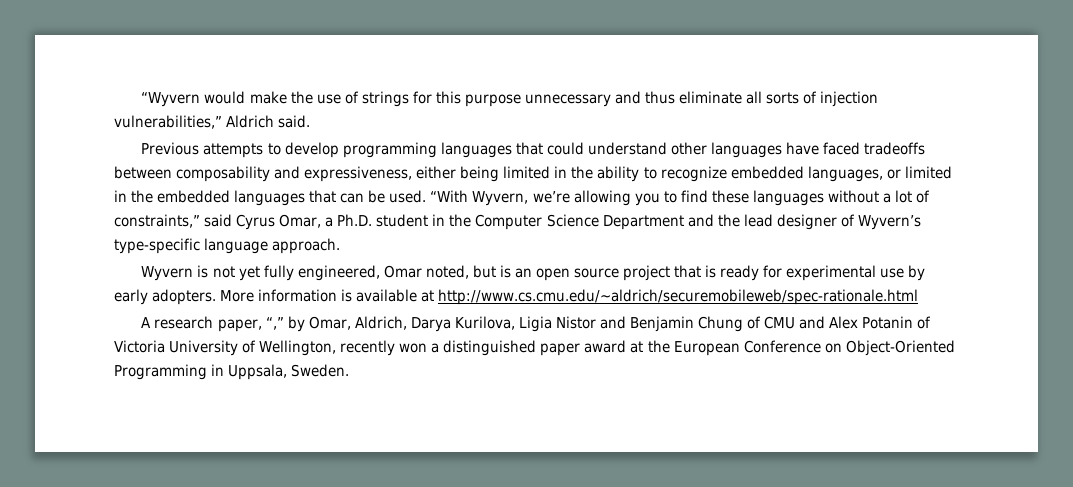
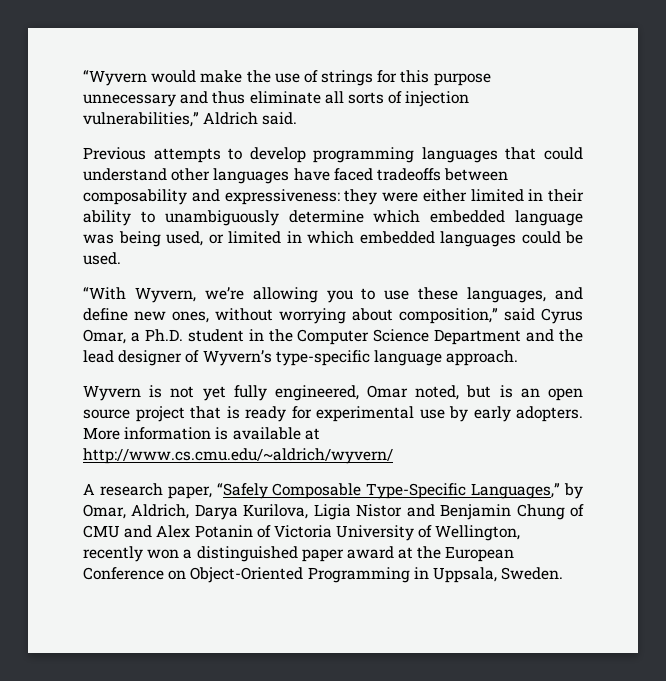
- Previous attempts to develop programming languages that could understand other languages have faced tradeoffs between composability and expressiveness, either being limited in the ability to recognize embedded languages, or limited in the embedded languages that can be used. “With Wyvern, we’re allowing you to find these languages without a lot of constraints,” said Cyrus Omar, a Ph.D. student in the Computer Science Department and the lead designer of Wyvern’s type-specific language approach.
+ Previous attempts to develop programming languages that could understand other languages have faced tradeoffs between composability and expressiveness: they were either limited in their ability to unambiguously determine which embedded language was being used, or limited in which embedded languages could be used.
+ “With Wyvern, we’re allowing you to use these languages, and define new ones, without worrying about composition,” said Cyrus Omar, a Ph.D. student in the Computer Science Department and the lead designer of Wyvern’s type-specific language approach.
- More information is available at http://www.cs.cmu.edu/~aldrich/securemobileweb/spec-rationale.html
+ More information is available at http://www.cs.cmu.edu/~aldrich/wyvern/
- A research paper, “,” by Omar, Aldrich, Darya Kurilova, Ligia Nistor and Benjamin Chung of CMU and Alex Potanin of Victoria University of Wellington, recently won a distinguished paper award at the European Conference on Object-Oriented Programming in Uppsala, Sweden.
+ A research paper, “Safely Composable Type-Specific Languages,” by Omar, Aldrich, Darya Kurilova, Ligia Nistor and Benjamin Chung of CMU and Alex Potanin of Victoria University of Wellington, recently won a distinguished paper award at the European Conference on Object-Oriented Programming in Uppsala, Sweden.

